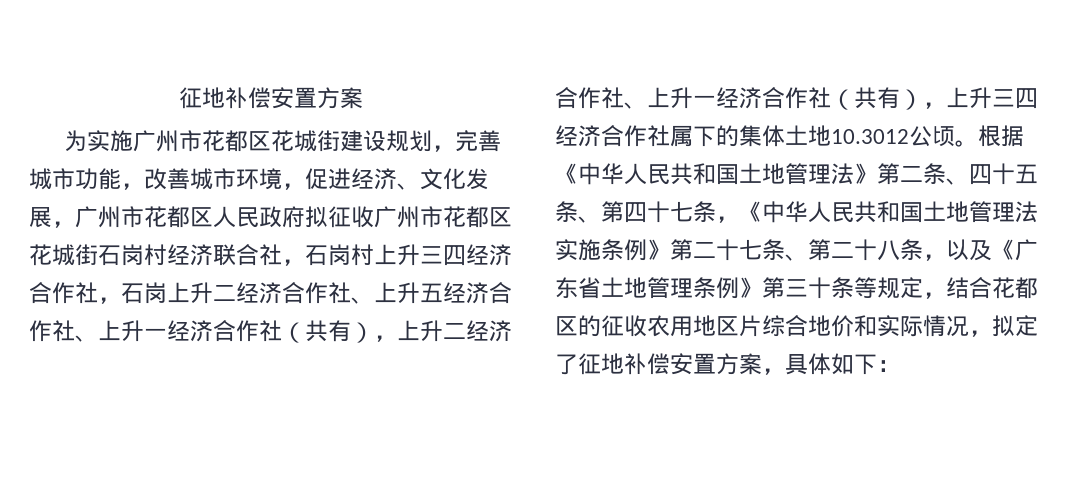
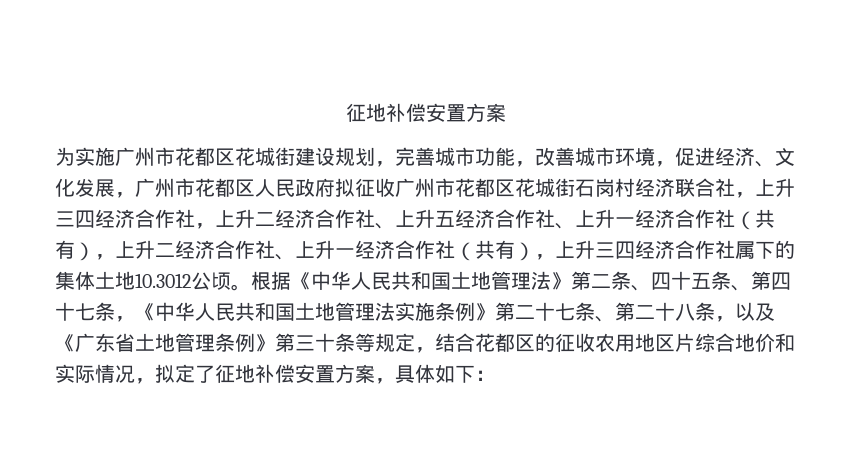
- 为实施广州市花都区花城街建设规划，完善城市功能，改善城市环境，促进经济、文化发展，广州市花都区人民政府拟征收广州市花都区花城街石岗村经济联合社，石岗村上升三四经济合作社，石岗上升二经济合作社、上升五经济合作社、上升一经济合作社（共有），上升二经济合作社、上升一经济合作社（共有），上升三四经济合作社属下的集体土地10.3012公顷。
+ 为实施广州市花都区花城街建设规划，完善城市功能，改善城市环境，促进经济、文化发展，广州市花都区人民政府拟征收广州市花都区花城街石岗村经济联合社，上升三四经济合作社，上升二经济合作社、上升五经济合作社、上升一经济合作社（共有），上升二经济合作社、上升一经济合作社（共有），上升三四经济合作社属下的集体土地10.3012公顷。

